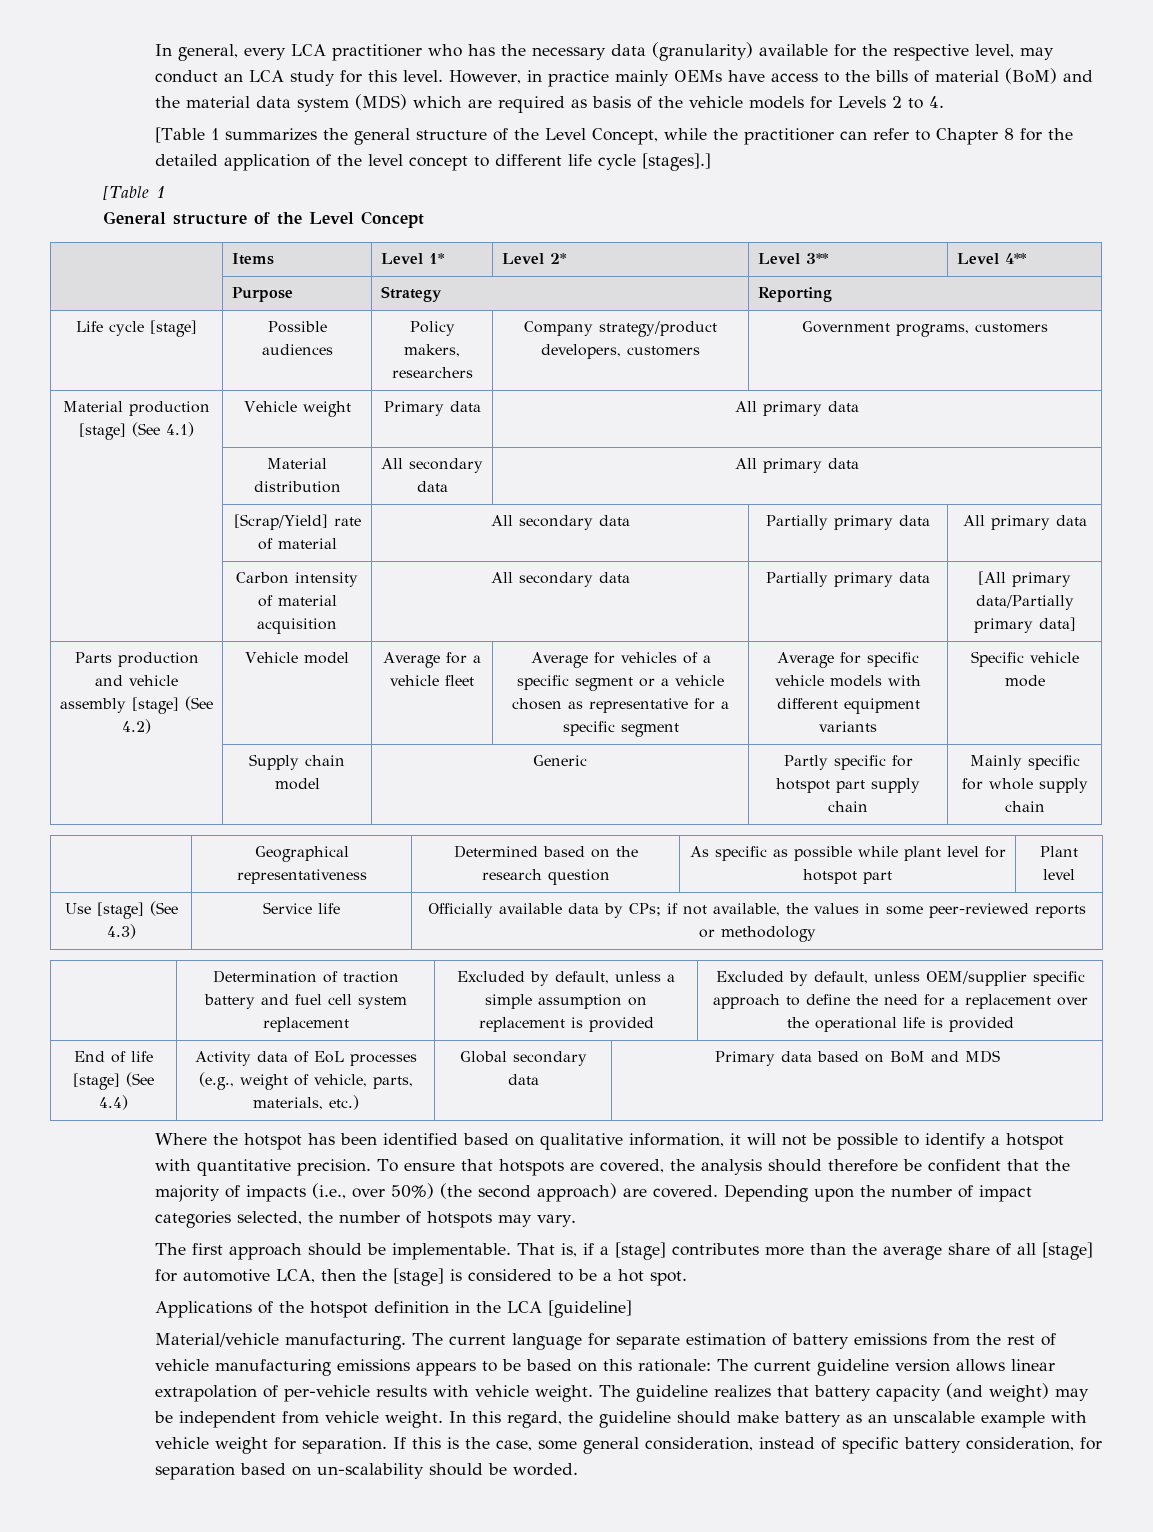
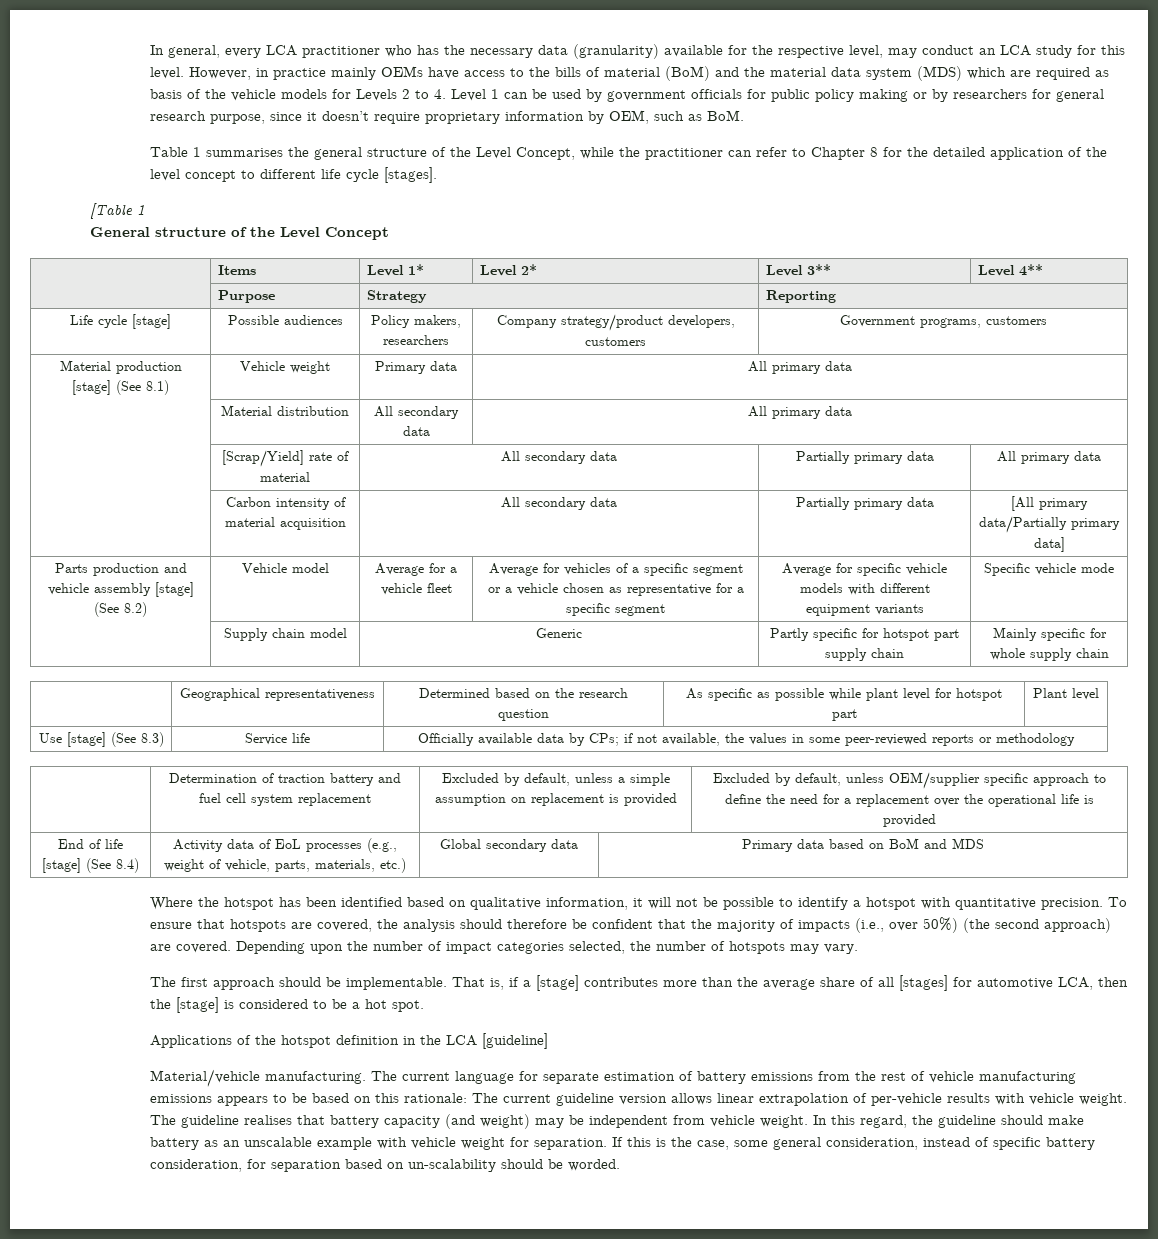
- However, in practice mainly OEMs have access to the bills of material (BoM) and the material data system (MDS) which are required as basis of the vehicle models for Levels 2 to 4.
- [Table 1 summarizes the general structure of the Level Concept, while the practitioner can refer to Chapter 8 for the detailed application of the level concept to different life cycle [stages].]
+ However, in practice mainly OEMs have access to the bills of material (BoM) and the material data system (MDS) which are required as basis of the vehicle models for Levels 2 to 4. Level 1 can be used by government officials for public policy making or by researchers for general research purpose, since it doesn’t require proprietary information by OEM, such as BoM.
+ Table 1 summarises the general structure of the Level Concept, while the practitioner can refer to Chapter 8 for the detailed application of the level concept to different life cycle [stages].
- Material production [stage] (See 4.1) | Vehicle weight | Primary data | All primary data
+ Material production [stage] (See 8.1) | Vehicle weight | Primary data | All primary data
- Parts production and vehicle assembly [stage] (See 4.2)
+ Parts production and vehicle assembly [stage] (See 8.2)
- Use [stage] (See 4.3) | Service life | Officially available data by CPs; if not available, the values in some peer-reviewed reports or methodology
+ Use [stage] (See 8.3) | Service life | Officially available data by CPs; if not available, the values in some peer-reviewed reports or methodology
- End of life [stage] (See 4.4) | Activity data of EoL processes (e.g., weight of vehicle, parts, materials, etc.) | Global secondary data | Primary data based on BoM and MDS
+ End of life [stage] (See 8.4) | Activity data of EoL processes (e.g., weight of vehicle, parts, materials, etc.) | Global secondary data | Primary data based on BoM and MDS
- That is, if a [stage] contributes more than the average share of all [stage] for automotive LCA, then the [stage] is considered to be a hot spot.
+ That is, if a [stage] contributes more than the average share of all [stages] for automotive LCA, then the [stage] is considered to be a hot spot.
- The guideline realizes that battery capacity (and weight) may be independent from vehicle weight.
+ The guideline realises that battery capacity (and weight) may be independent from vehicle weight.

